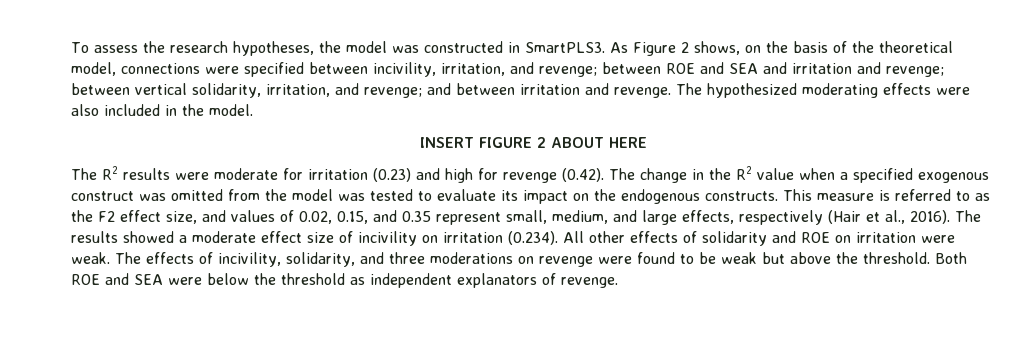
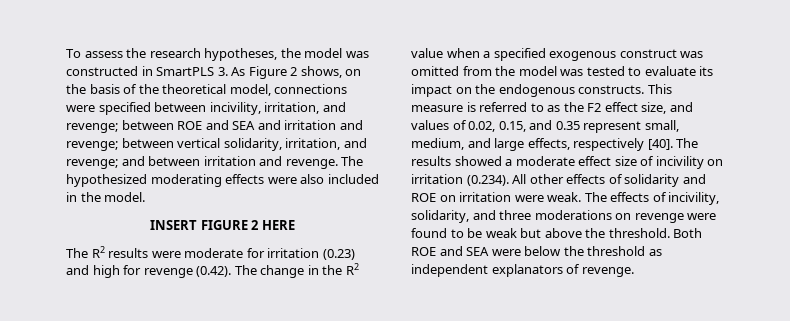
- To assess the research hypotheses, the model was constructed in SmartPLS3. As Figure 2 shows, on the basis of the theoretical model, connections were specified between incivility, irritation, and revenge; between ROE and SEA and irritation and revenge; between vertical solidarity, irritation, and revenge; and between irritation and revenge.
+ To assess the research hypotheses, the model was constructed in SmartPLS 3. As Figure 2 shows, on the basis of the theoretical model, connections were specified between incivility, irritation, and revenge; between ROE and SEA and irritation and revenge; between vertical solidarity, irritation, and revenge; and between irritation and revenge.
- INSERT FIGURE 2 ABOUT HERE
+ INSERT FIGURE 2 HERE
- This measure is referred to as the F2 effect size, and values of 0.02, 0.15, and 0.35 represent small, medium, and large effects, respectively (Hair et al., 2016).
+ This measure is referred to as the F2 effect size, and values of 0.02, 0.15, and 0.35 represent small, medium, and large effects, respectively [40].

